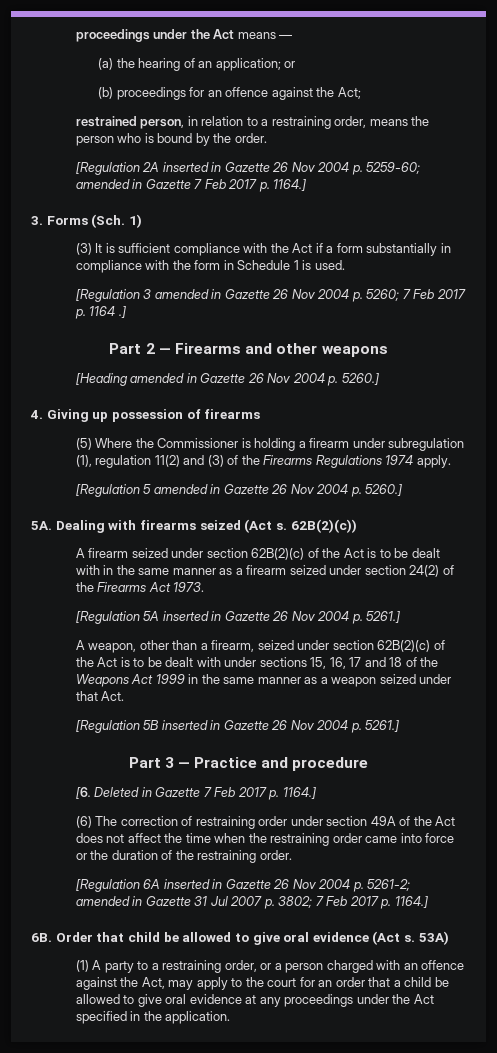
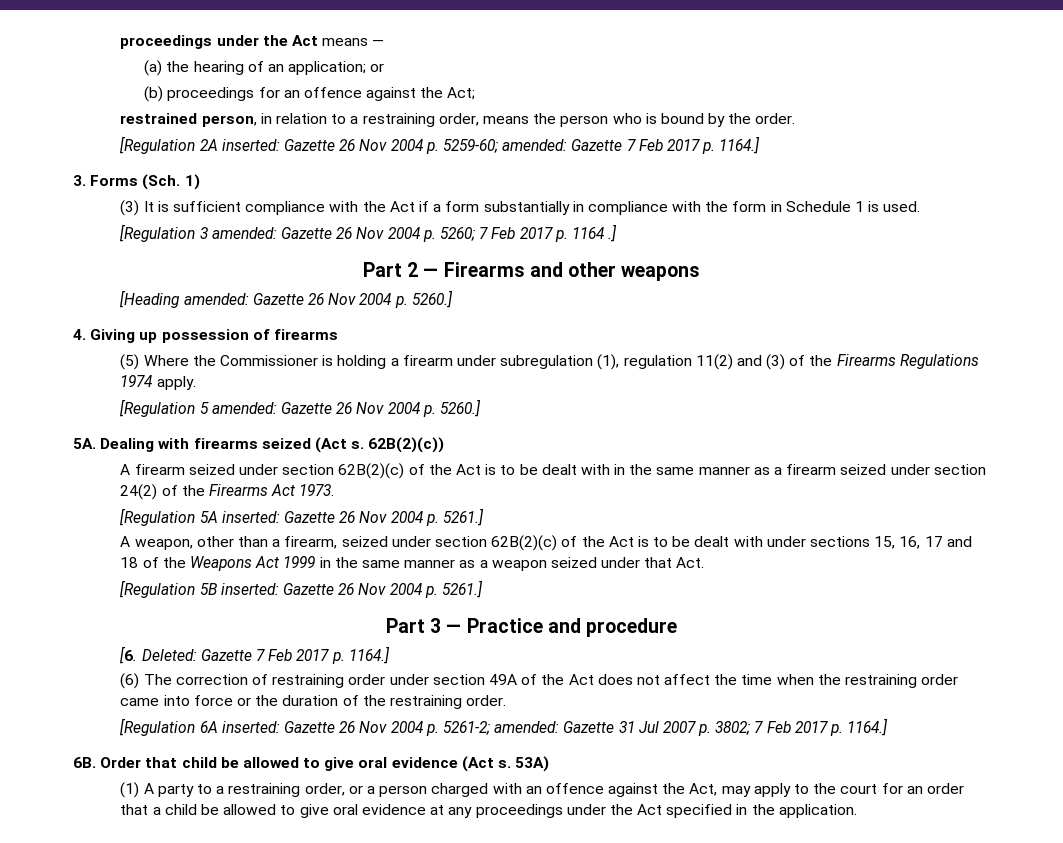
- [Regulation 2A inserted in Gazette 26 Nov 2004 p. 5259-60; amended in Gazette 7 Feb 2017 p. 1164.]
+ [Regulation 2A inserted: Gazette 26 Nov 2004 p. 5259-60; amended: Gazette 7 Feb 2017 p. 1164.]
- [Regulation 3 amended in Gazette 26 Nov 2004 p. 5260; 7 Feb 2017 p. 1164 .]
+ [Regulation 3 amended: Gazette 26 Nov 2004 p. 5260; 7 Feb 2017 p. 1164 .]
- [Heading amended in Gazette 26 Nov 2004 p. 5260.]
+ [Heading amended: Gazette 26 Nov 2004 p. 5260.]
- [Regulation 5 amended in Gazette 26 Nov 2004 p. 5260.]
+ [Regulation 5 amended: Gazette 26 Nov 2004 p. 5260.]
- [Regulation 5A inserted in Gazette 26 Nov 2004 p. 5261.]
+ [Regulation 5A inserted: Gazette 26 Nov 2004 p. 5261.]
- [Regulation 5B inserted in Gazette 26 Nov 2004 p. 5261.]
+ [Regulation 5B inserted: Gazette 26 Nov 2004 p. 5261.]
- [6. Deleted in Gazette 7 Feb 2017 p. 1164.]
+ [6. Deleted: Gazette 7 Feb 2017 p. 1164.]
- [Regulation 6A inserted in Gazette 26 Nov 2004 p. 5261-2; amended in Gazette 31 Jul 2007 p. 3802; 7 Feb 2017 p. 1164.]
+ [Regulation 6A inserted: Gazette 26 Nov 2004 p. 5261-2; amended: Gazette 31 Jul 2007 p. 3802; 7 Feb 2017 p. 1164.]

